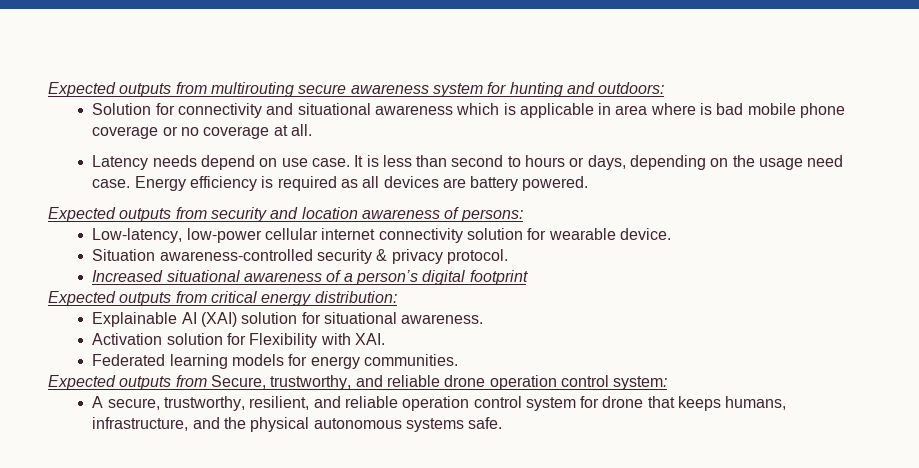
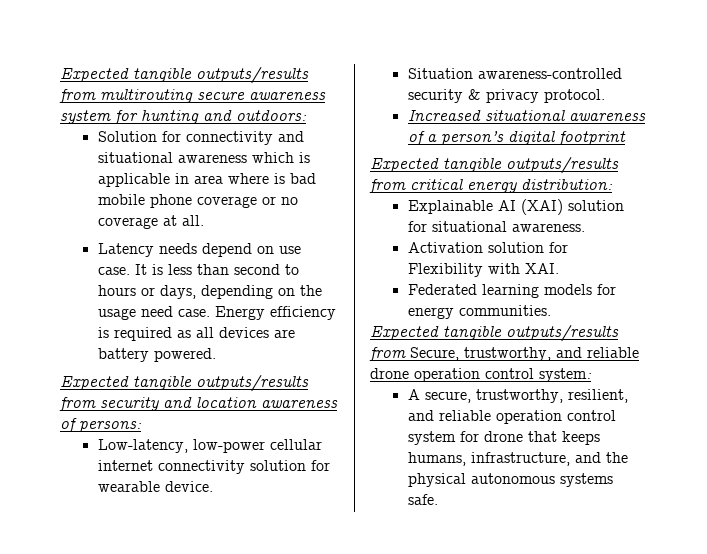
- Expected outputs from multirouting secure awareness system for hunting and outdoors:
+ Expected tangible outputs/results from multirouting secure awareness system for hunting and outdoors:
- Expected outputs from security and location awareness of persons:
+ Expected tangible outputs/results from security and location awareness of persons:
- Expected outputs from critical energy distribution:
+ Expected tangible outputs/results from critical energy distribution:
- Expected outputs from Secure, trustworthy, and reliable drone operation control system:
+ Expected tangible outputs/results from Secure, trustworthy, and reliable drone operation control system:

